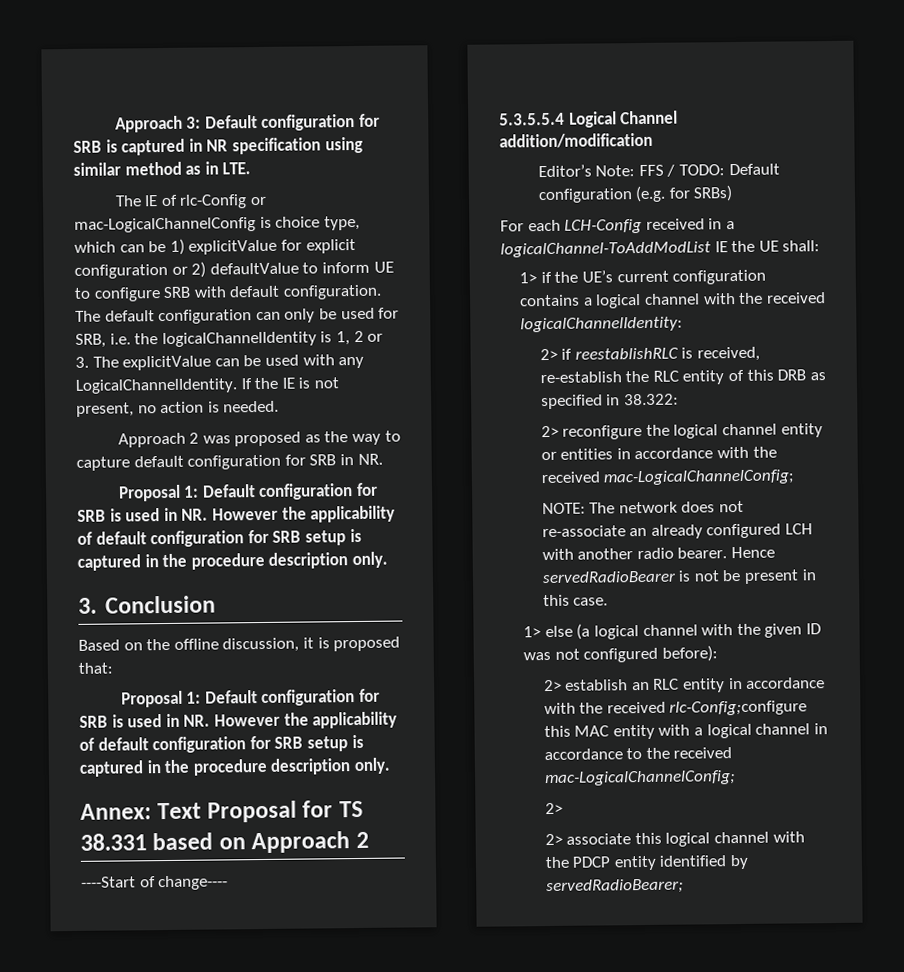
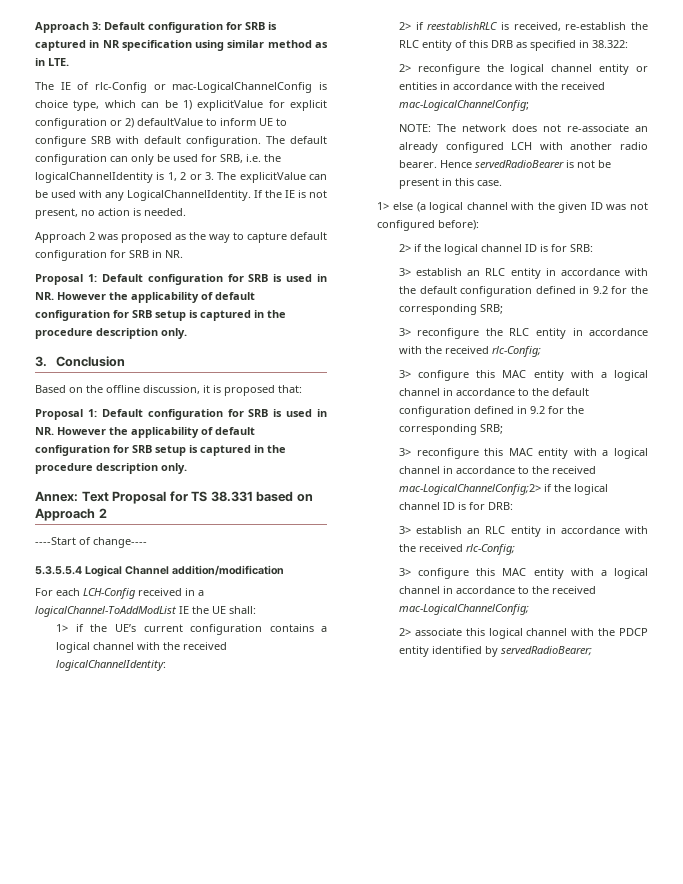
- Editor’s Note: FFS / TODO: Default configuration (e.g. for SRBs)
- 2> establish an RLC entity in accordance with the received rlc-Config;configure this MAC entity with a logical channel in accordance to the received mac-LogicalChannelConfig;
- 2>
+ 2> if the logical channel ID is for SRB:
+ 3> establish an RLC entity in accordance with the default configuration defined in 9.2 for the corresponding SRB;
+ 3> reconfigure the RLC entity in accordance with the received rlc-Config;
+ 3> configure this MAC entity with a logical channel in accordance to the default configuration defined in 9.2 for the corresponding SRB;
+ 3> reconfigure this MAC entity with a logical channel in accordance to the received mac-LogicalChannelConfig;2> if the logical channel ID is for DRB:
+ 3> establish an RLC entity in accordance with the received rlc-Config;
+ 3> configure this MAC entity with a logical channel in accordance to the received mac-LogicalChannelConfig;

